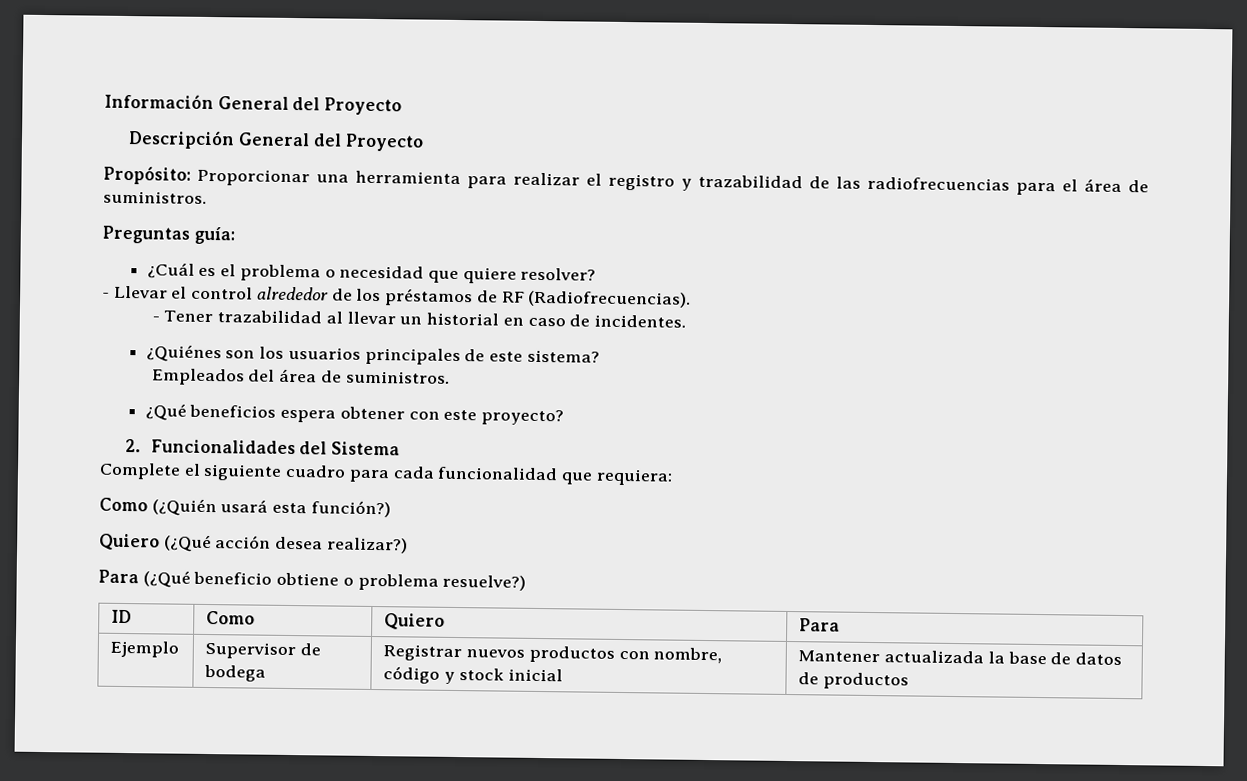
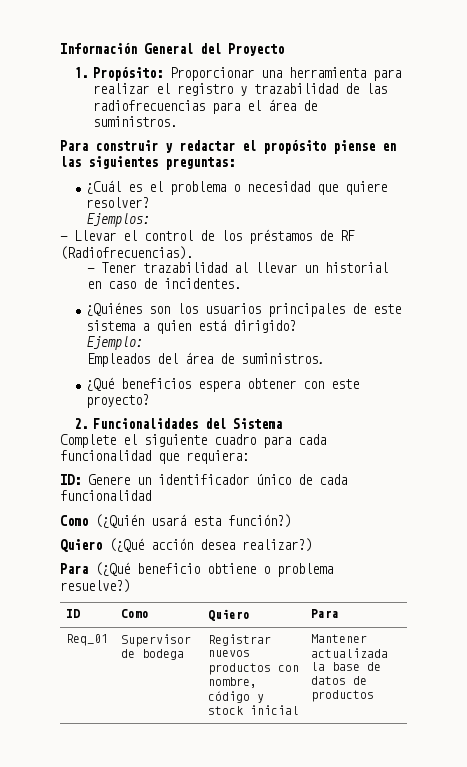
- Descripción General del Proyecto
- Propósito: Proporcionar una herramienta para realizar el registro y trazabilidad de las radiofrecuencias para el área de suministros.
+ 1. Propósito: Proporcionar una herramienta para realizar el registro y trazabilidad de las radiofrecuencias para el área de suministros.
- Preguntas guía:
+ Para construir y redactar el propósito piense en las siguientes preguntas:
+ Ejemplos:
- - Llevar el control alrededor de los préstamos de RF (Radiofrecuencias).
+ - Llevar el control de los préstamos de RF (Radiofrecuencias).
- ¿Quiénes son los usuarios principales de este sistema?
+ ¿Quiénes son los usuarios principales de este sistema a quien está dirigido?
+ Ejemplo:
+ ID: Genere un identificador único de cada funcionalidad
- Ejemplo | Supervisor de bodega | Registrar nuevos productos con nombre, código y stock inicial | Mantener actualizada la base de datos de productos
+ Req_01 | Supervisor de bodega | Registrar nuevos productos con nombre, código y stock inicial | Mantener actualizada la base de datos de productos

